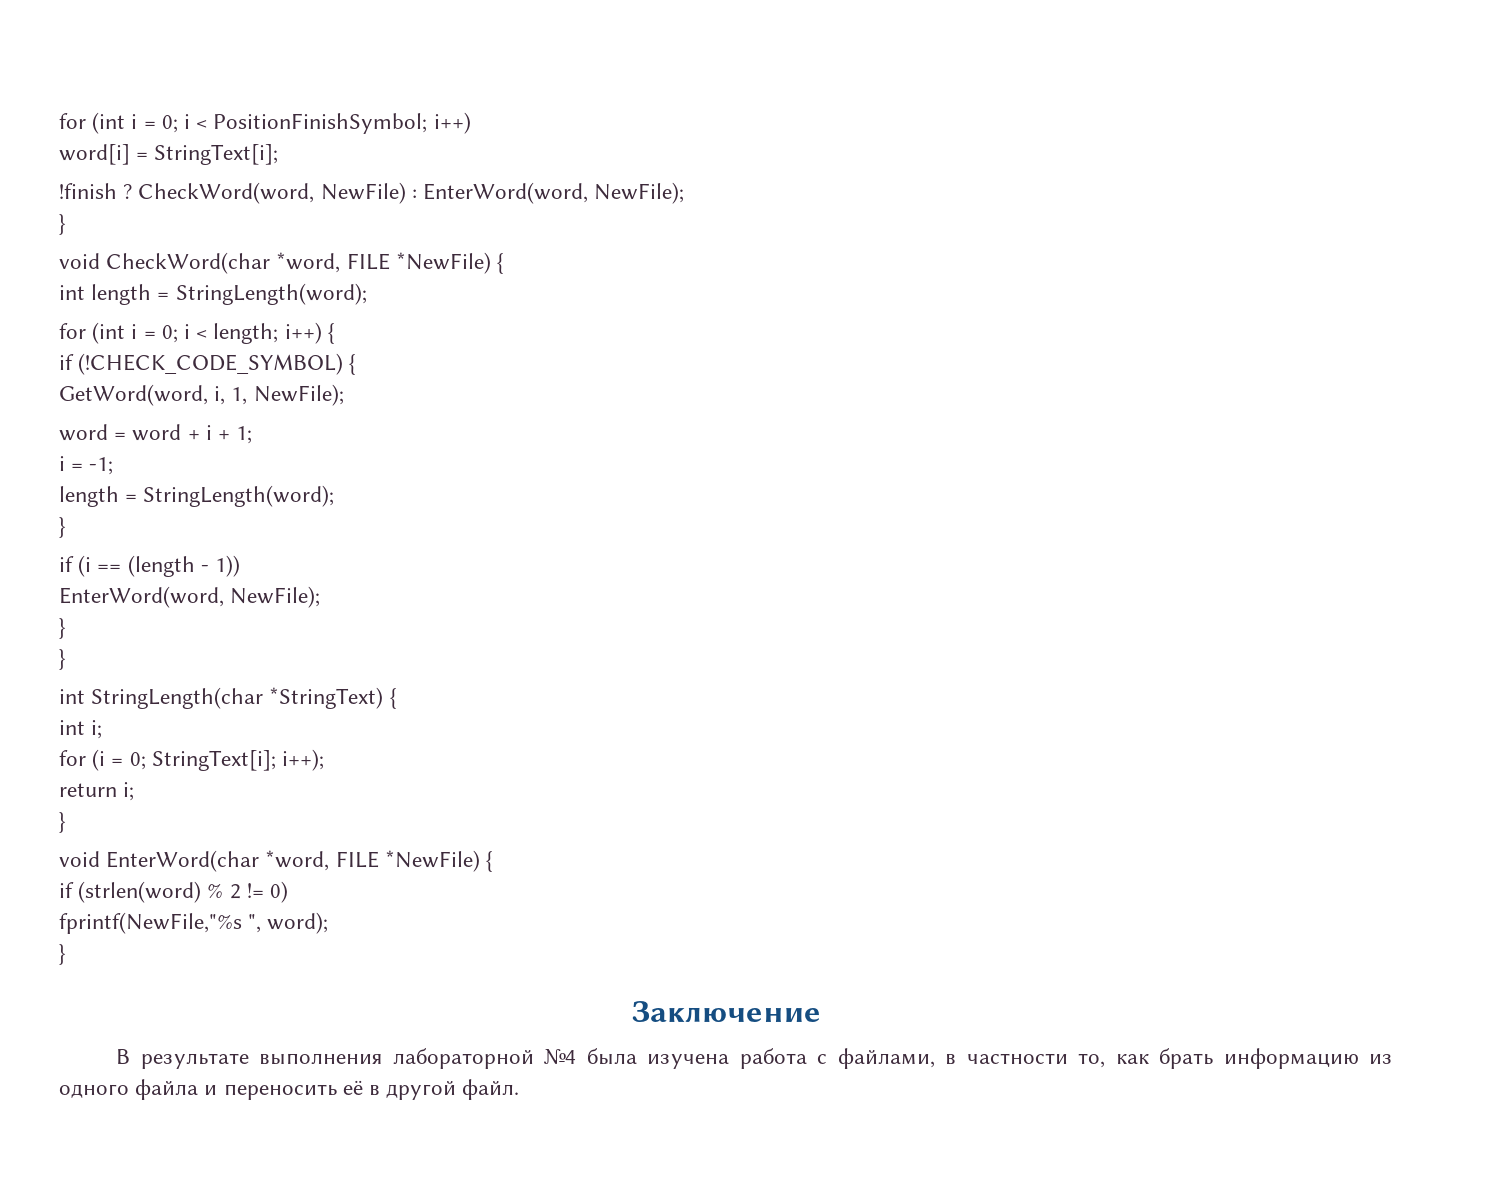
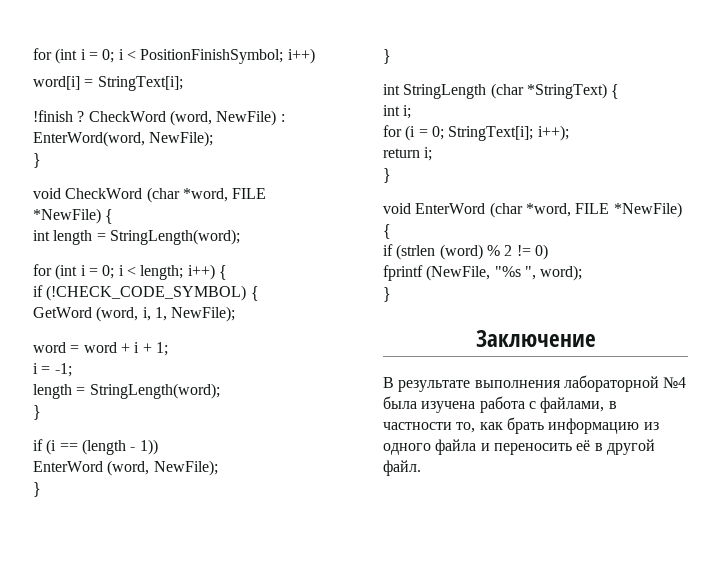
- CheckWord(word, NewFile) : EnterWord(word, NewFile);
+ CheckWord (word, NewFile) : EnterWord(word, NewFile);
- void CheckWord(char *word, FILE *NewFile) {
+ void CheckWord (char *word, FILE *NewFile) {
- GetWord(word, i, 1, NewFile);
+ GetWord (word, i, 1, NewFile);
  if (i == (length - 1))
- EnterWord(word, NewFile);
+ EnterWord (word, NewFile);
- int StringLength(char *StringText) {
+ int StringLength (char *StringText) {
- void EnterWord(char *word, FILE *NewFile) {
+ void EnterWord (char *word, FILE *NewFile) {
- if (strlen(word) % 2 != 0)
+ if (strlen (word) % 2 != 0)
- fprintf(NewFile,"%s ", word);
+ fprintf (NewFile, "%s ", word);

